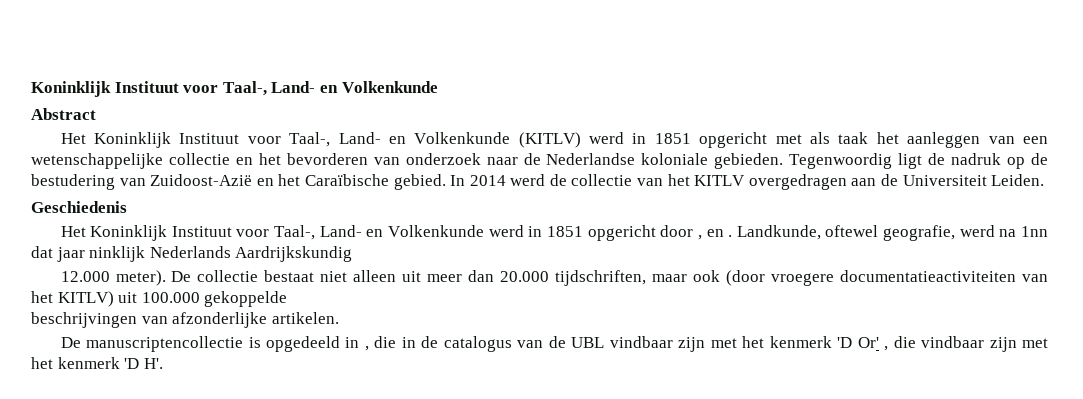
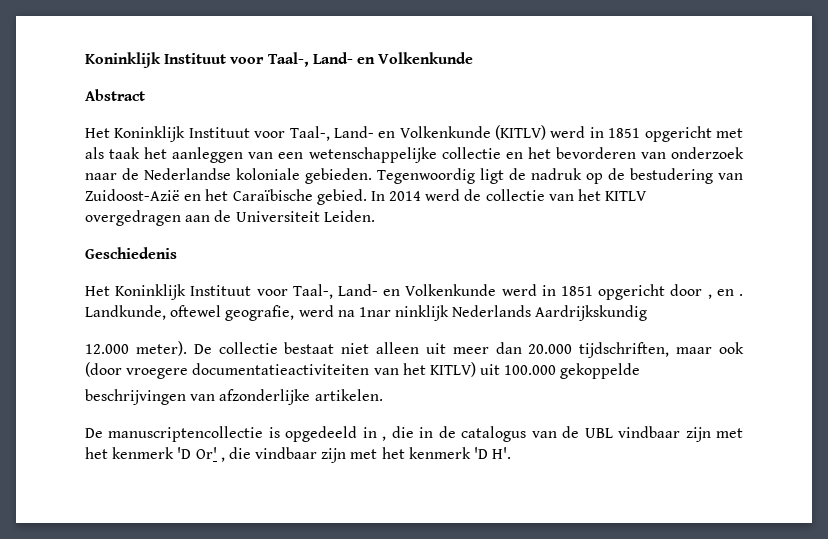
- Landkunde, oftewel geografie, werd na 1nn dat jaar ninklijk Nederlands Aardrijkskundig
+ Landkunde, oftewel geografie, werd na 1nar ninklijk Nederlands Aardrijkskundig

